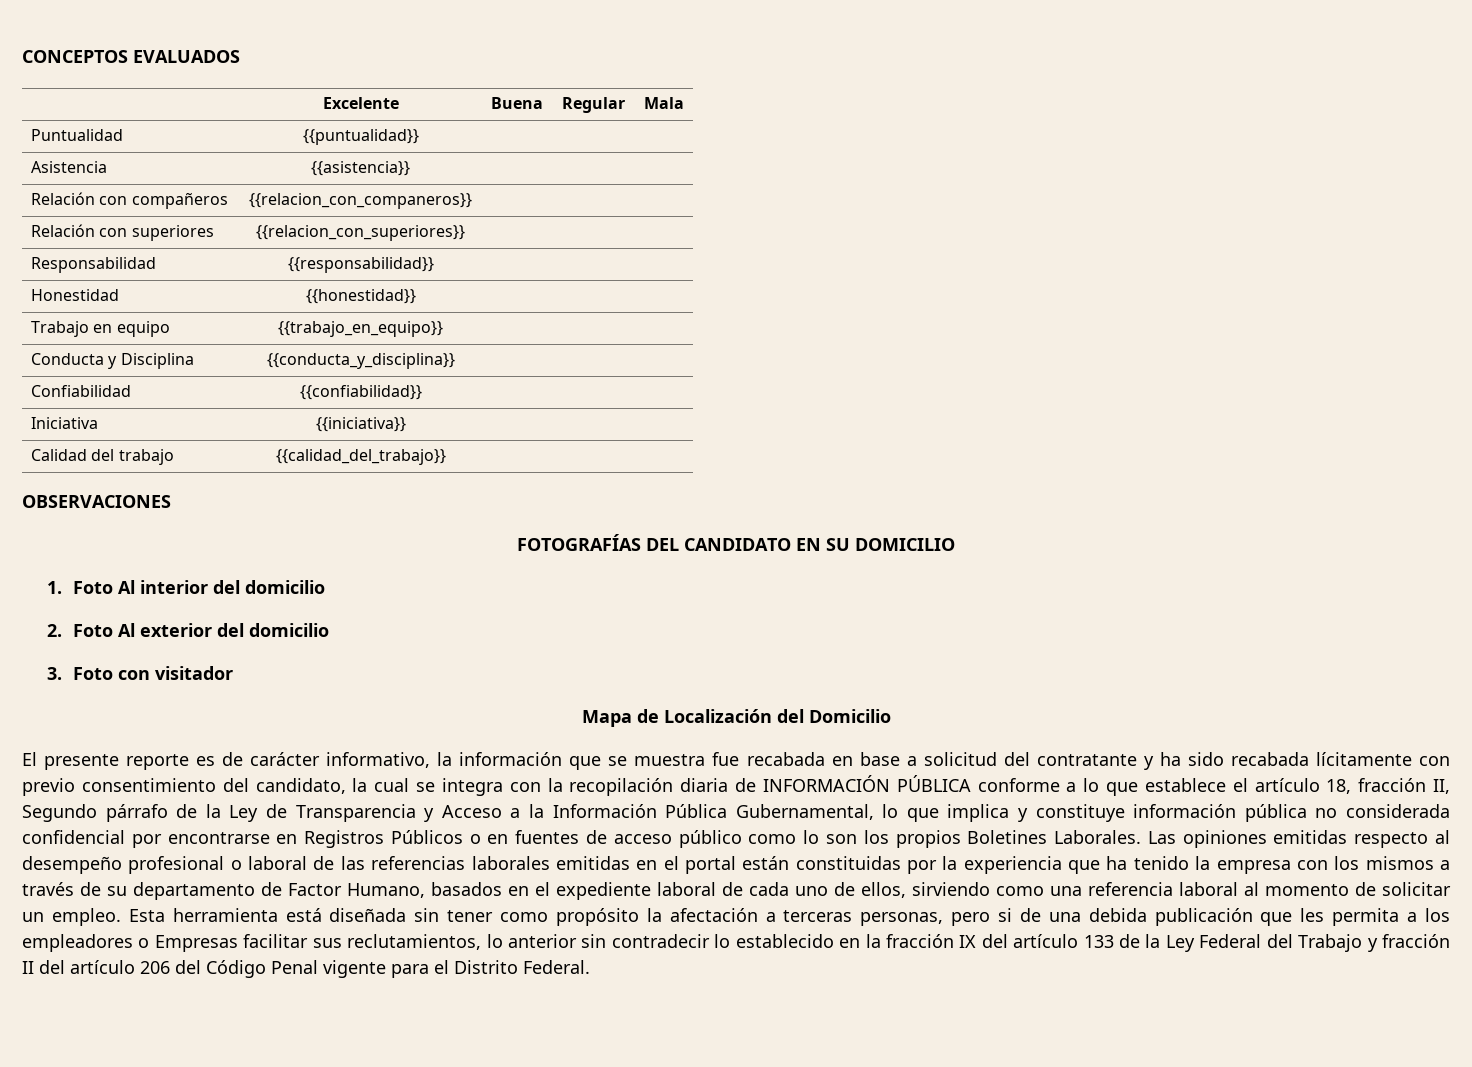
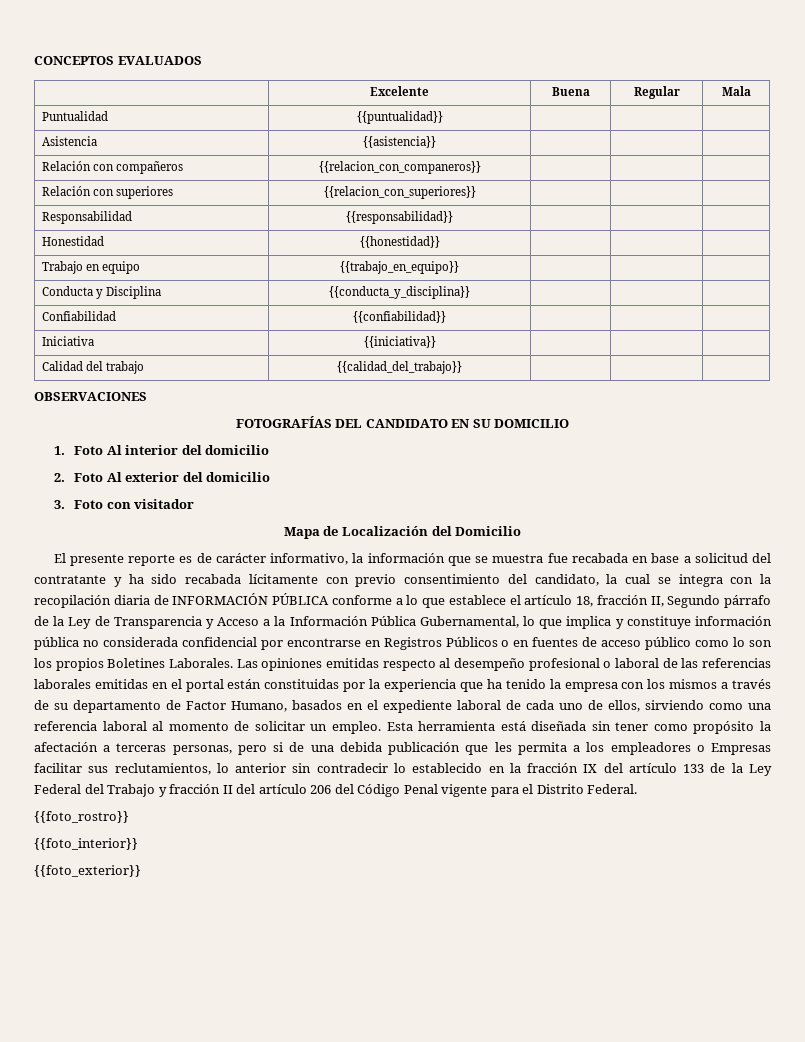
+ {{foto_rostro}}
+ {{foto_interior}}
+ {{foto_exterior}}

